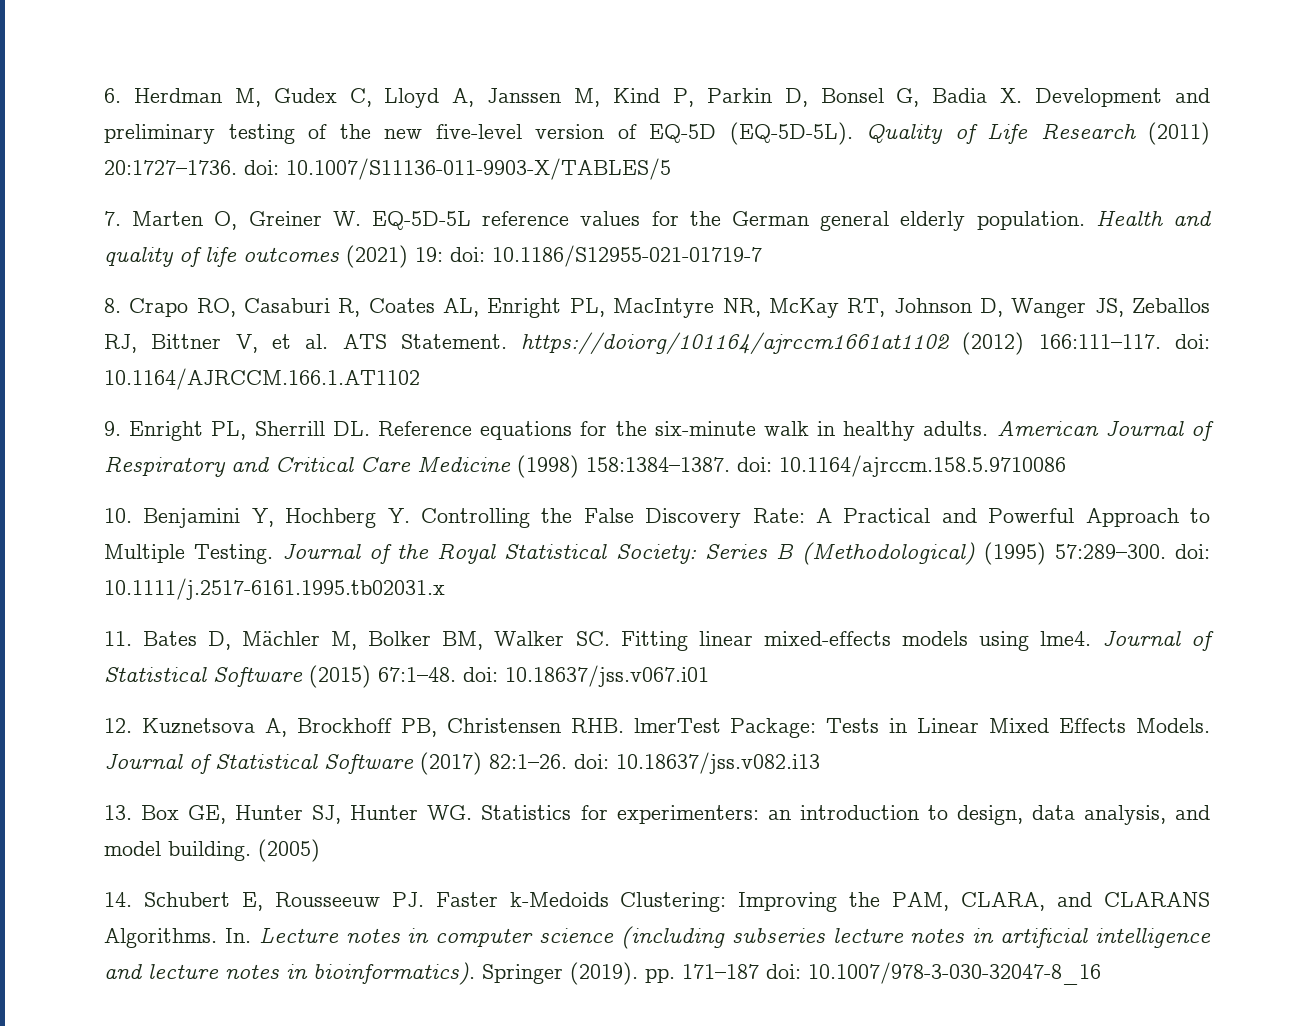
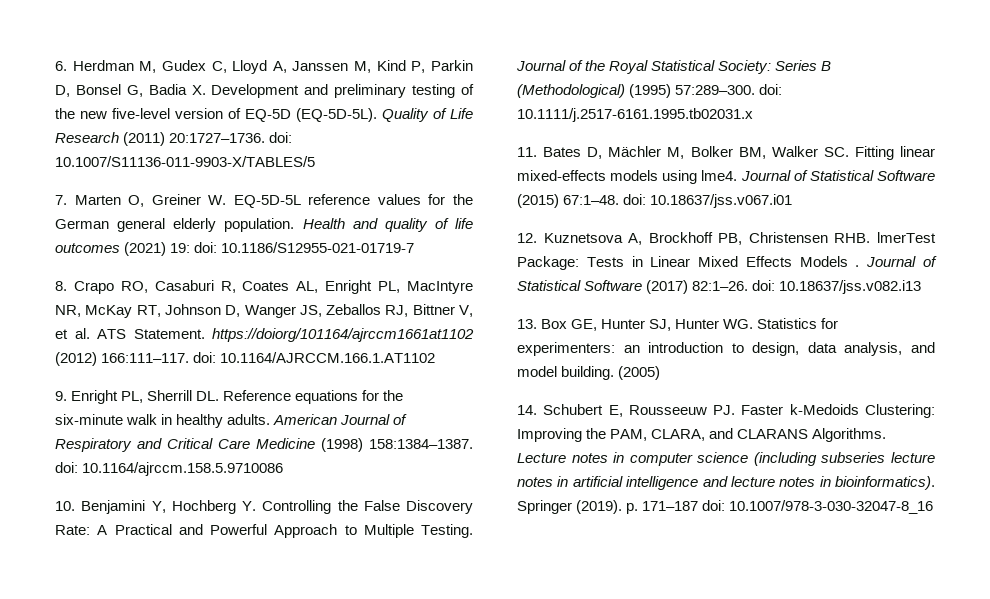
- 12. Kuznetsova A, Brockhoff PB, Christensen RHB. lmerTest Package: Tests in Linear Mixed Effects Models.
+ 12. Kuznetsova A, Brockhoff PB, Christensen RHB. lmerTest Package: Tests in Linear Mixed Effects Models .
- In. Lecture notes in computer science (including subseries lecture notes in artificial intelligence and lecture notes in bioinformatics).
+ Lecture notes in computer science (including subseries lecture notes in artificial intelligence and lecture notes in bioinformatics).
- Springer (2019). pp. 171–187 doi: 10.1007/978-3-030-32047-8_16
+ Springer (2019). p. 171–187 doi: 10.1007/978-3-030-32047-8_16

